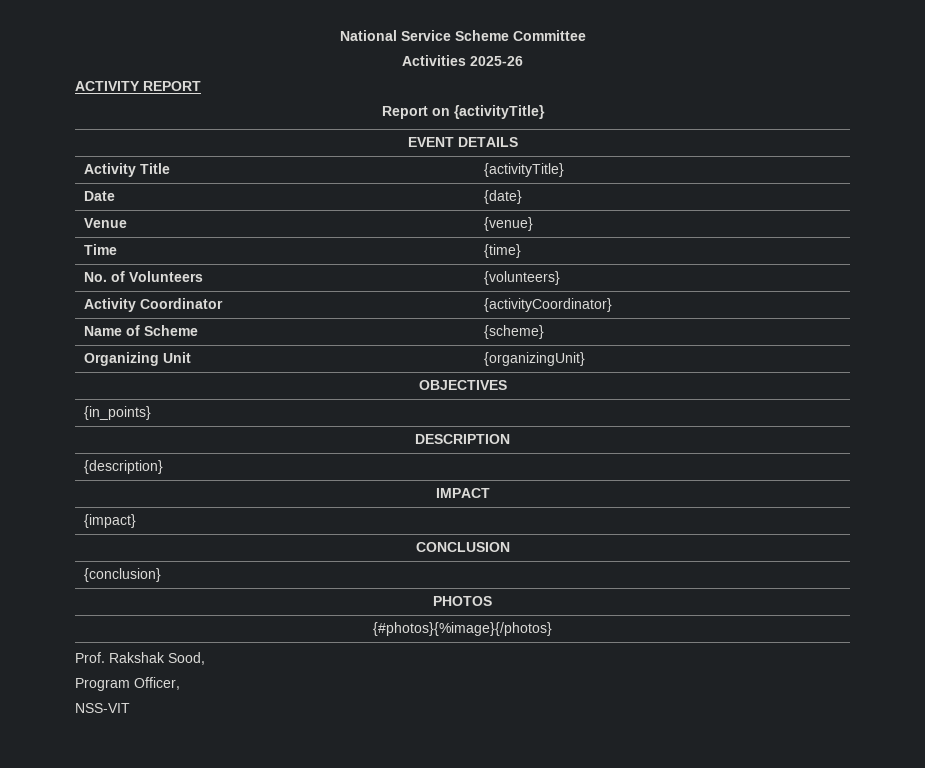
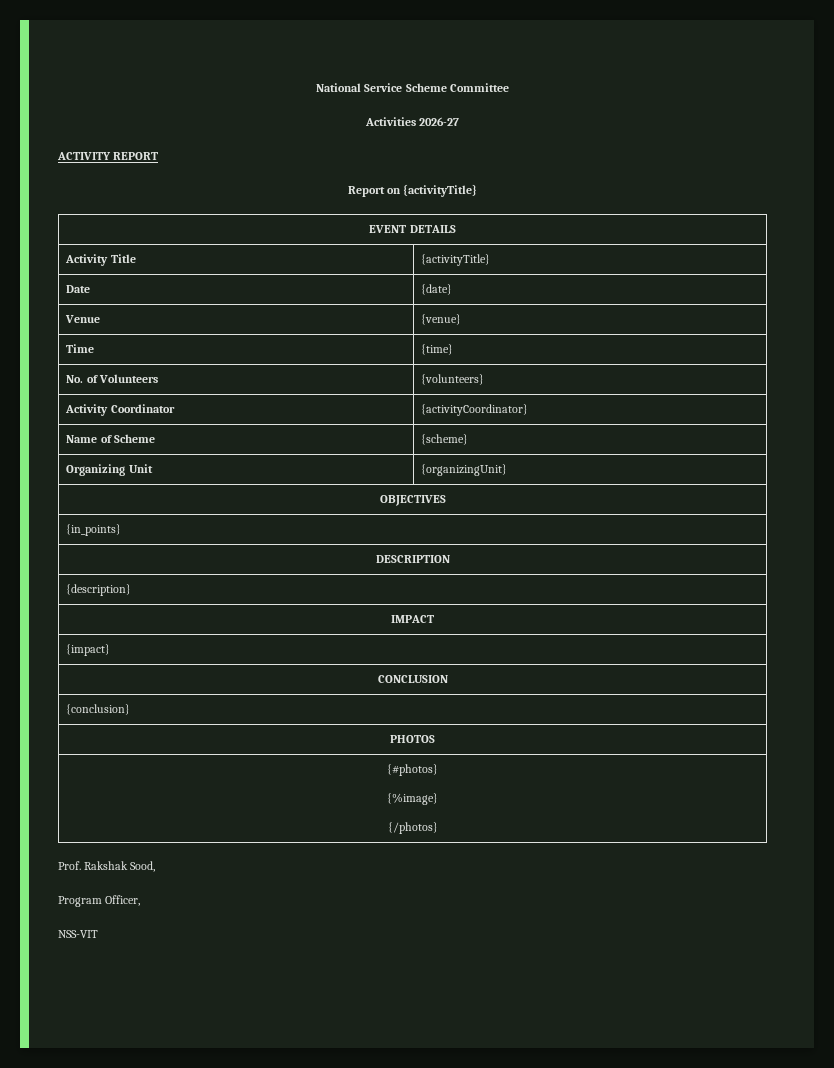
- Activities 2025-26
+ Activities 2026-27
- {#photos}{%image}{/photos}
+ {#photos}
+ {%image}
+ {/photos}

